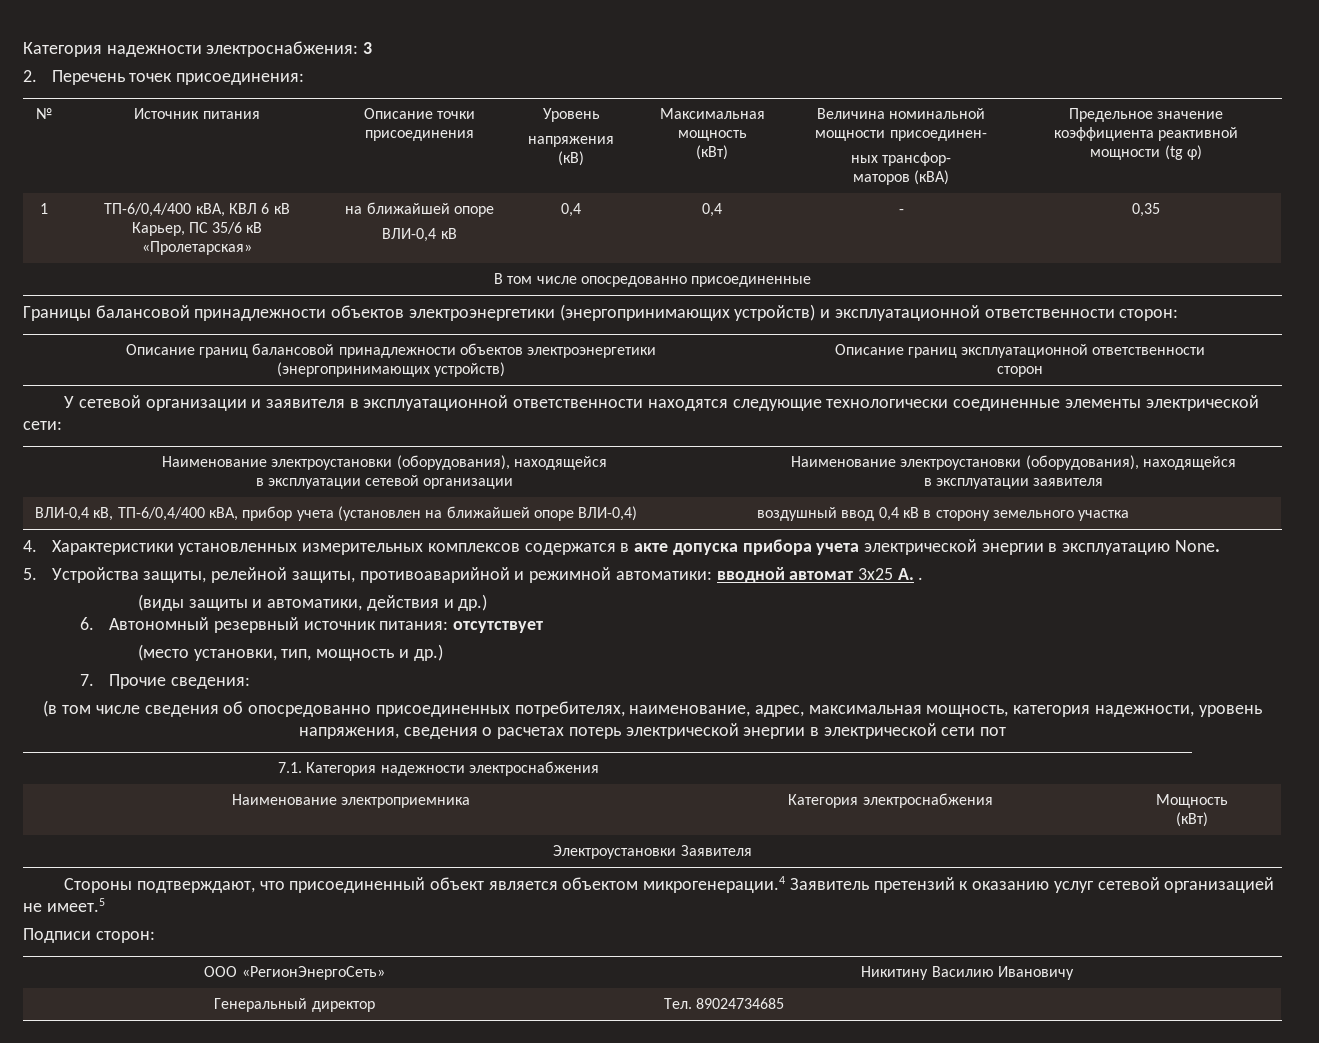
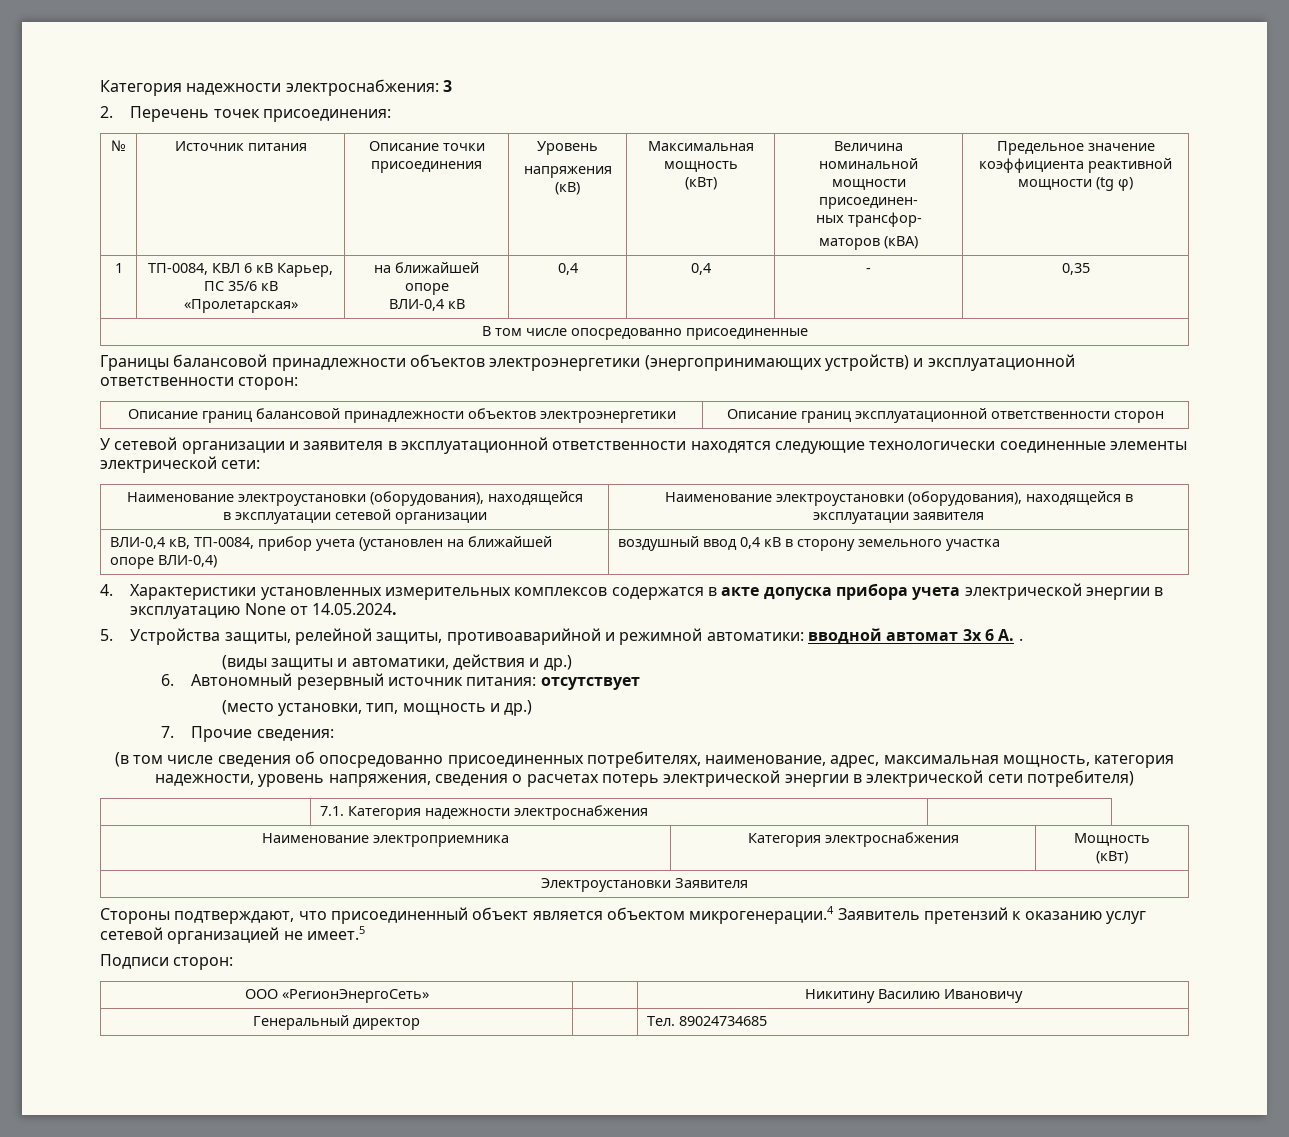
- 1 | ТП-6/0,4/400 кВА, КВЛ 6 кВ Карьер, ПС 35/6 кВ «Пролетарская» | на ближайшей опоре
+ 1 | ТП-0084, КВЛ 6 кВ Карьер, ПС 35/6 кВ «Пролетарская» | на ближайшей опоре
- Описание границ балансовой принадлежности объектов электроэнергетики
- (энергопринимающих устройств) | Описание границ эксплуатационной ответственности
- сторон
+ Описание границ балансовой принадлежности объектов электроэнергетики | Описание границ эксплуатационной ответственности сторон
  У сетевой организации и заявителя в эксплуатационной ответственности находятся следующие технологически соединенные элементы электрической сети:
  Наименование электроустановки (оборудования), находящейся
- в эксплуатации сетевой организации | Наименование электроустановки (оборудования), находящейся
- в эксплуатации заявителя
+ в эксплуатации сетевой организации | Наименование электроустановки (оборудования), находящейся в эксплуатации заявителя
- ВЛИ-0,4 кВ, ТП-6/0,4/400 кВА, прибор учета (установлен на ближайшей опоре ВЛИ-0,4) | воздушный ввод 0,4 кВ в сторону земельного участка
+ ВЛИ-0,4 кВ, ТП-0084, прибор учета (установлен на ближайшей опоре ВЛИ-0,4) | воздушный ввод 0,4 кВ в сторону земельного участка
- 4. Характеристики установленных измерительных комплексов содержатся в акте допуска прибора учета электрической энергии в эксплуатацию None.
+ 4. Характеристики установленных измерительных комплексов содержатся в акте допуска прибора учета электрической энергии в эксплуатацию None от 14.05.2024.
- 5. Устройства защиты, релейной защиты, противоаварийной и режимной автоматики: вводной автомат 3х25 А. .
+ 5. Устройства защиты, релейной защиты, противоаварийной и режимной автоматики: вводной автомат 3х 6 А. .
- (в том числе сведения об опосредованно присоединенных потребителях, наименование, адрес, максимальная мощность, категория надежности, уровень напряжения, сведения о расчетах потерь электрической энергии в электрической сети пот
+ (в том числе сведения об опосредованно присоединенных потребителях, наименование, адрес, максимальная мощность, категория надежности, уровень напряжения, сведения о расчетах потерь электрической энергии в электрической сети потребителя)

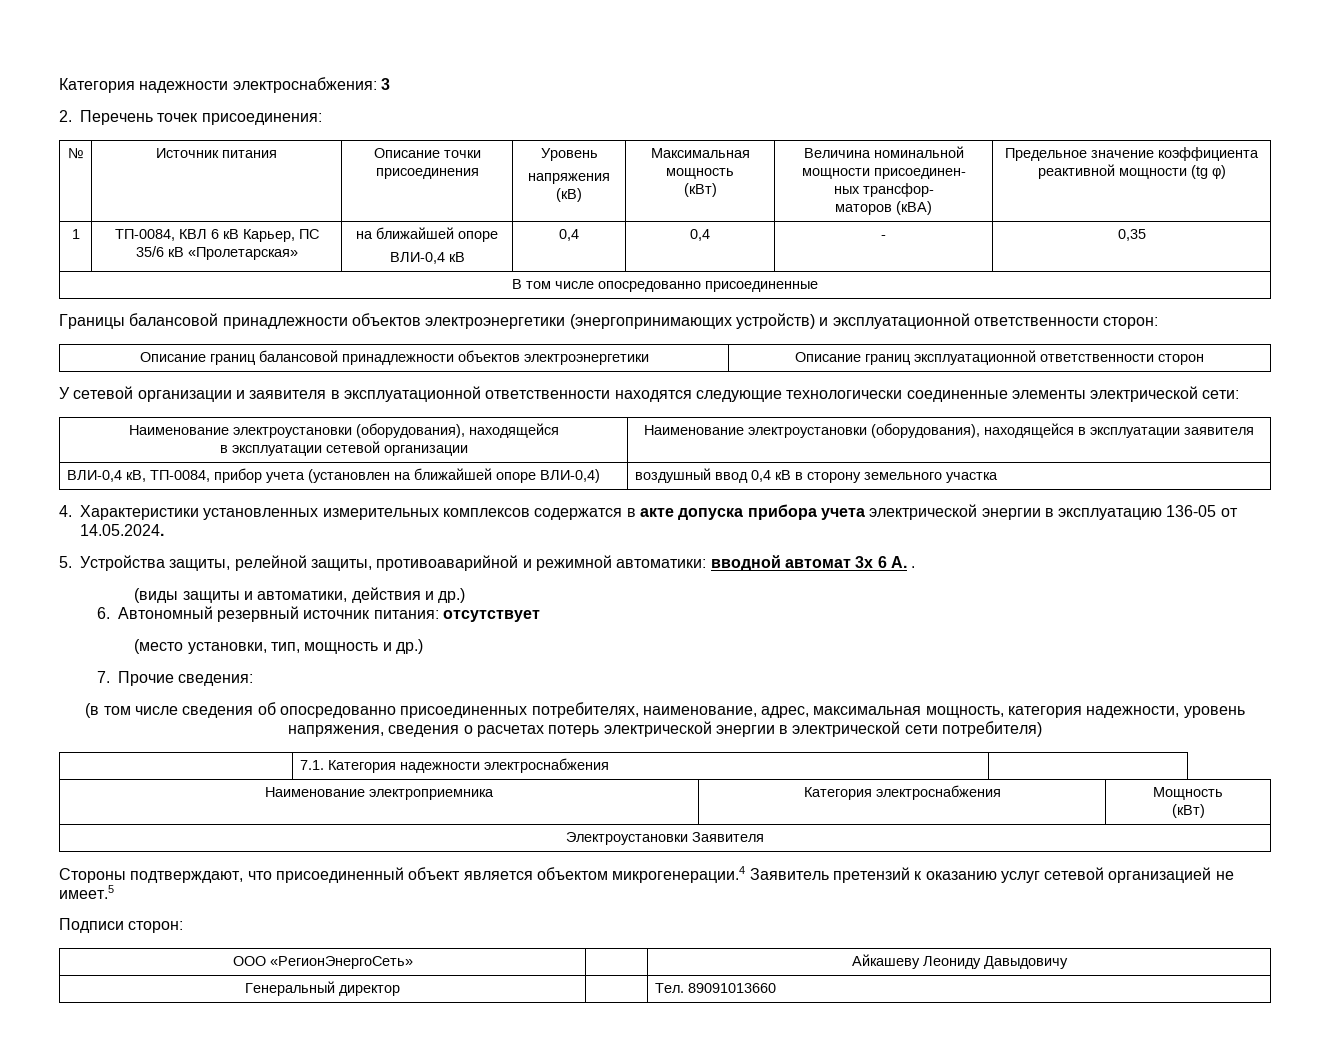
- 4. Характеристики установленных измерительных комплексов содержатся в акте допуска прибора учета электрической энергии в эксплуатацию None от 14.05.2024.
+ 4. Характеристики установленных измерительных комплексов содержатся в акте допуска прибора учета электрической энергии в эксплуатацию 136-05 от 14.05.2024.
- ООО «РегионЭнергоСеть» | | Никитину Василию Ивановичу
+ ООО «РегионЭнергоСеть» | | Айкашеву Леониду Давыдовичу
- Генеральный директор | | Тел. 89024734685
+ Генеральный директор | | Тел. 89091013660

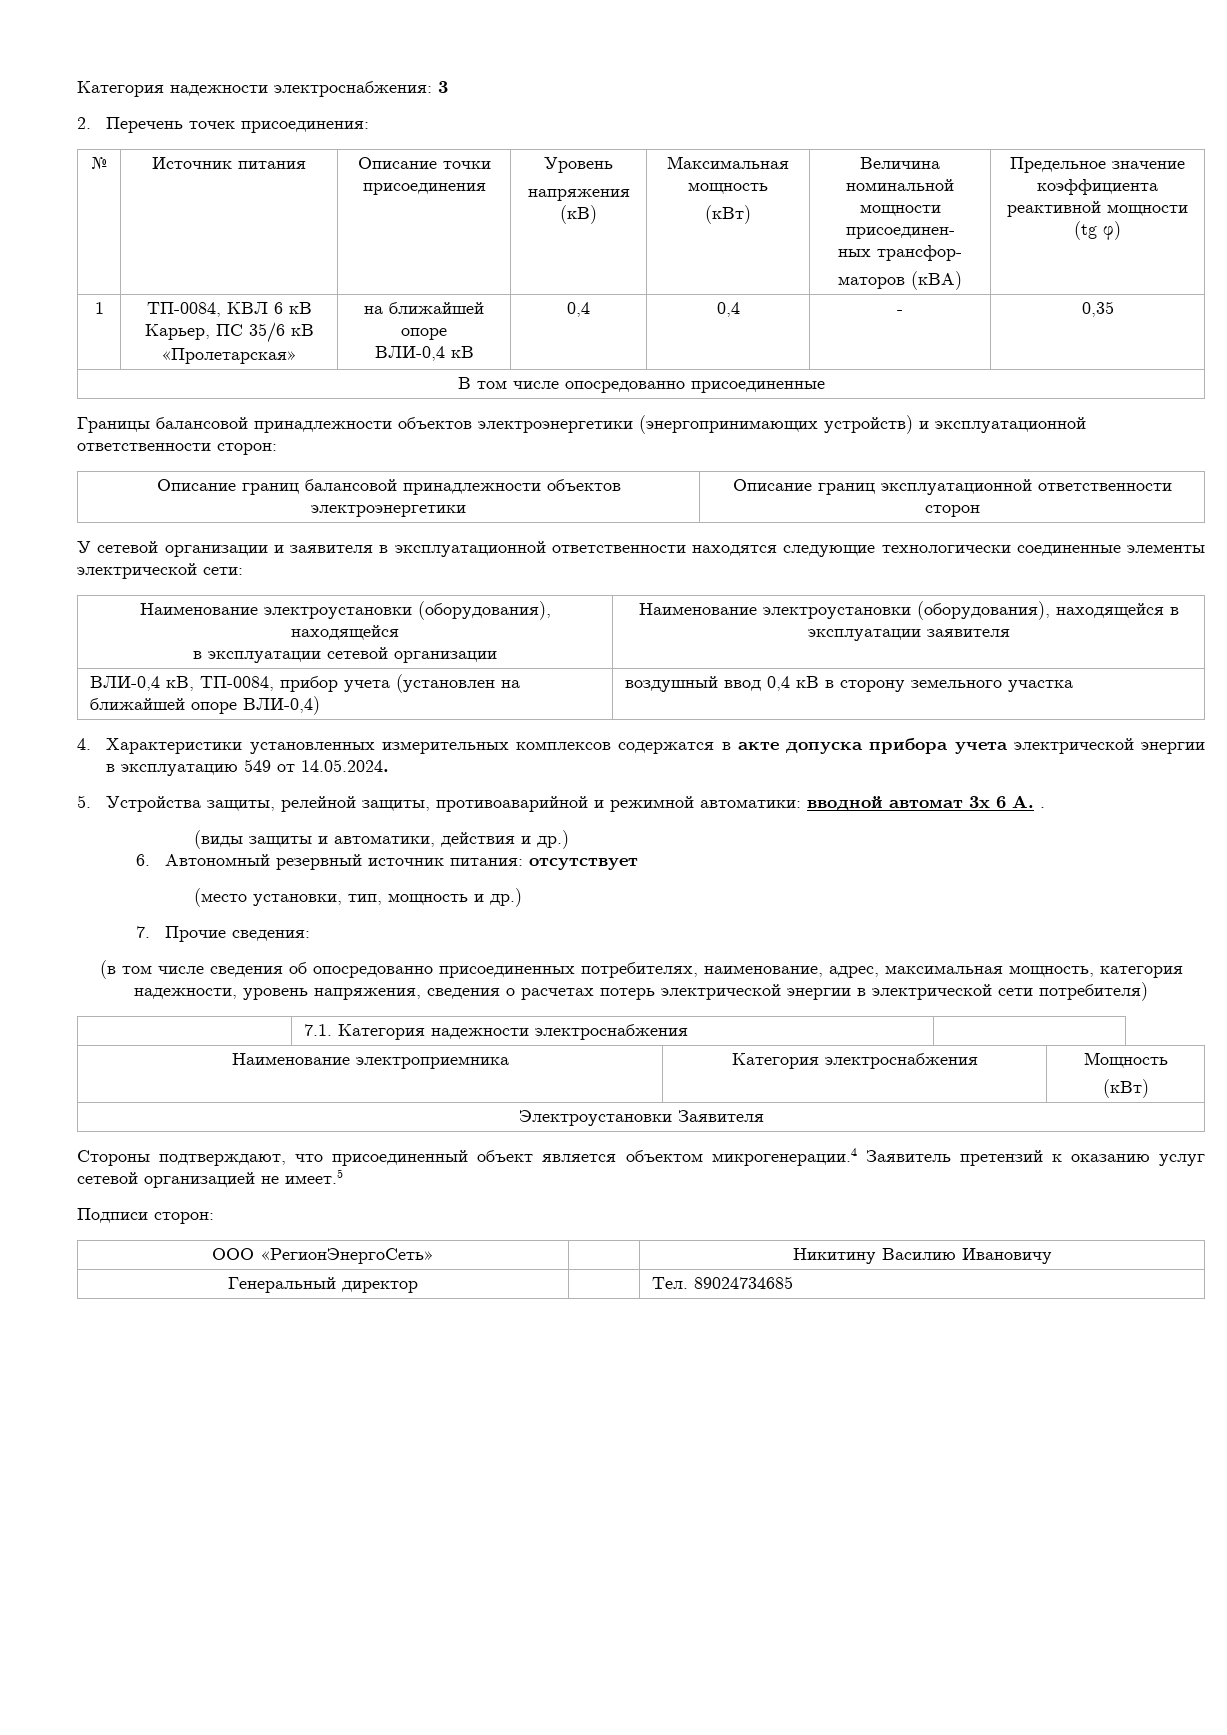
- 4. Характеристики установленных измерительных комплексов содержатся в акте допуска прибора учета электрической энергии в эксплуатацию 136-05 от 14.05.2024.
+ 4. Характеристики установленных измерительных комплексов содержатся в акте допуска прибора учета электрической энергии в эксплуатацию 549 от 14.05.2024.
- ООО «РегионЭнергоСеть» | | Айкашеву Леониду Давыдовичу
+ ООО «РегионЭнергоСеть» | | Никитину Василию Ивановичу
- Генеральный директор | | Тел. 89091013660
+ Генеральный директор | | Тел. 89024734685

